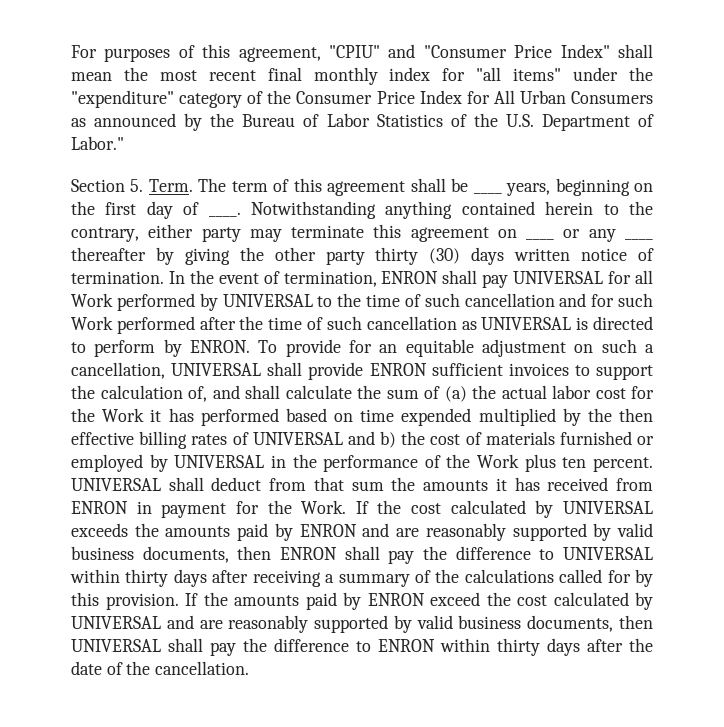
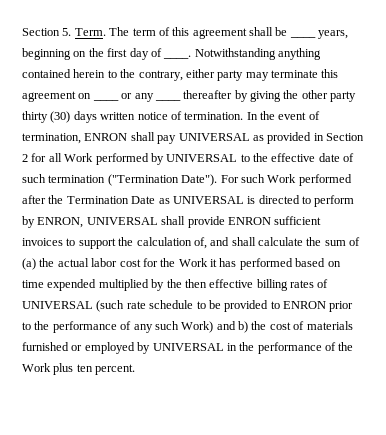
- For purposes of this agreement, "CPIU" and "Consumer Price Index" shall mean the most recent final monthly index for "all items" under the "expenditure" category of the Consumer Price Index for All Urban Consumers as announced by the Bureau of Labor Statistics of the U.S. Department of Labor."
- In the event of termination, ENRON shall pay UNIVERSAL for all Work performed by UNIVERSAL to the time of such cancellation and for such Work performed after the time of such cancellation as UNIVERSAL is directed to perform by ENRON. To provide for an equitable adjustment on such a cancellation, UNIVERSAL shall provide ENRON sufficient invoices to support the calculation of, and shall calculate the sum of (a) the actual labor cost for the Work it has performed based on time expended multiplied by the then effective billing rates of UNIVERSAL and b) the cost of materials furnished or employed by UNIVERSAL in the performance of the Work plus ten percent. UNIVERSAL shall deduct from that sum the amounts it has received from ENRON in payment for the Work. If the cost calculated by UNIVERSAL exceeds the amounts paid by ENRON and are reasonably supported by valid business documents, then ENRON shall pay the difference to UNIVERSAL within thirty days after receiving a summary of the calculations called for by this provision. If the amounts paid by ENRON exceed the cost calculated by UNIVERSAL and are reasonably supported by valid business documents, then UNIVERSAL shall pay the difference to ENRON within thirty days after the date of the cancellation.
+ In the event of termination, ENRON shall pay UNIVERSAL as provided in Section 2 for all Work performed by UNIVERSAL to the effective date of such termination ("Termination Date"). For such Work performed after the Termination Date as UNIVERSAL is directed to perform by ENRON, UNIVERSAL shall provide ENRON sufficient invoices to support the calculation of, and shall calculate the sum of (a) the actual labor cost for the Work it has performed based on time expended multiplied by the then effective billing rates of UNIVERSAL (such rate schedule to be provided to ENRON prior to the performance of any such Work) and b) the cost of materials furnished or employed by UNIVERSAL in the performance of the Work plus ten percent.

